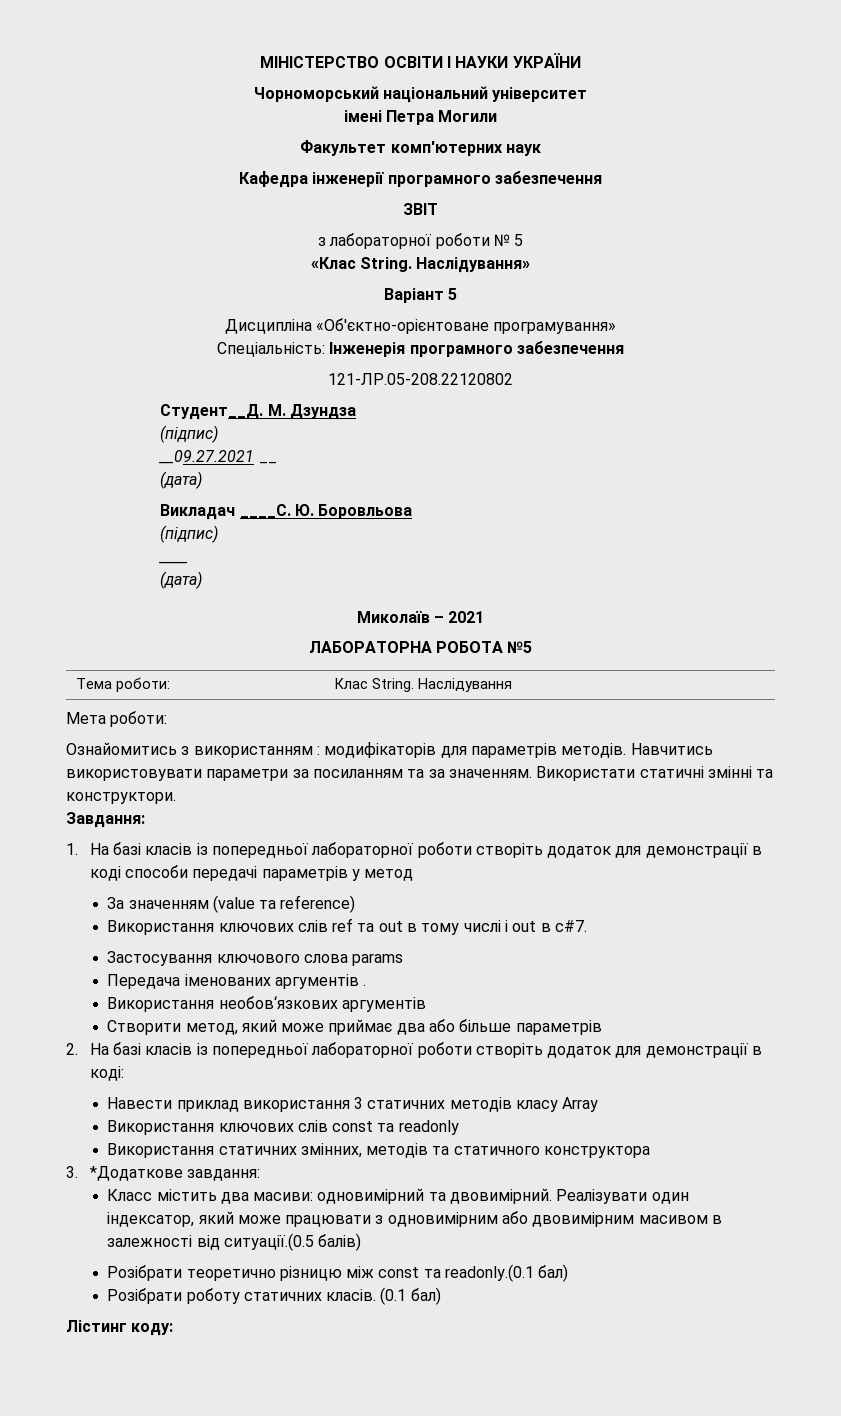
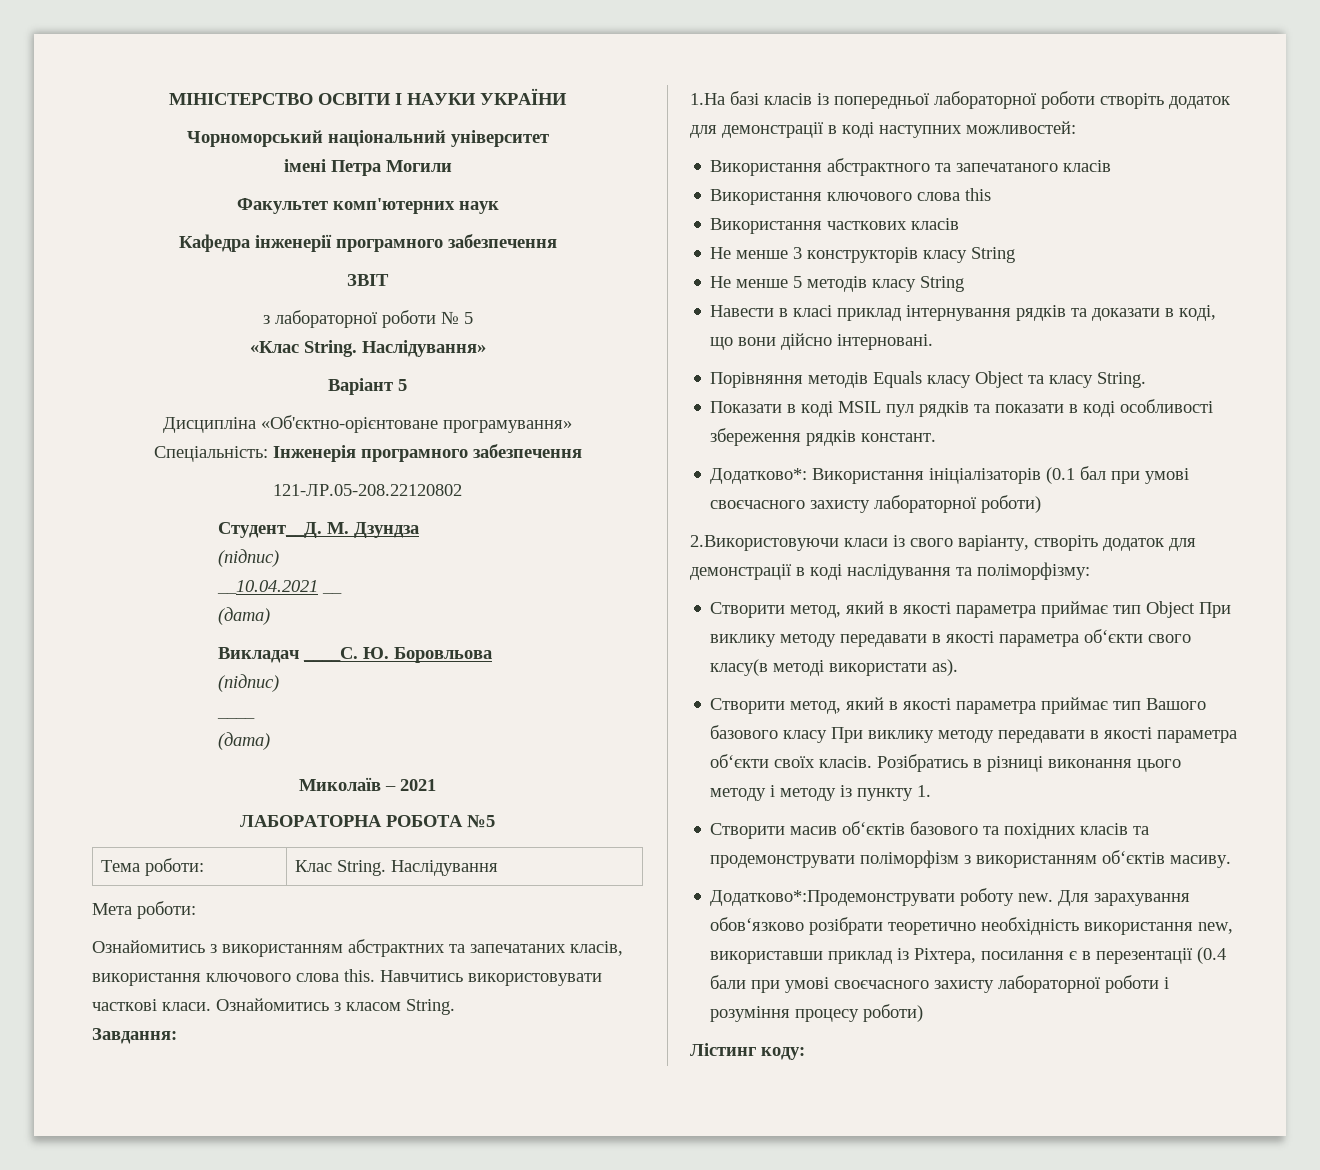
- __09.27.2021 __
+ __10.04.2021 __
- Ознайомитись з використанням : модифікаторів для параметрів методів. Навчитись використовувати параметри за посиланням та за значенням. Використати статичні змінні та конструктори.
+ Ознайомитись з використанням абстрактних та запечатаних класів, використання ключового слова this. Навчитись використовувати часткові класи. Ознайомитись з класом String.
- 1. На базі класів із попередньої лабораторної роботи створіть додаток для демонстрації в коді способи передачі параметрів у метод
- За значенням (value та reference)
- Використання ключових слів ref та out в тому числі і out в с#7.
- Застосування ключового слова params
- Передача іменованих аргументів .
- Використання необов‘язкових аргументів
- Створити метод, який може приймає два або більше параметрів
- 2. На базі класів із попередньої лабораторної роботи створіть додаток для демонстрації в коді:
- Навести приклад використання 3 статичних методів класу Array
- Використання ключових слів const та readonly
- Використання статичних змінних, методів та статичного конструктора
- 3. *Додаткове завдання:
- Класс містить два масиви: одновимірний та двовимірний. Реалізувати один індексатор, який може працювати з одновимірним або двовимірним масивом в залежності від ситуації.(0.5 балів)
- Розібрати теоретично різницю між const та readonly.(0.1 бал)
- Розібрати роботу статичних класів. (0.1 бал)
+ 1.На базі класів із попередньої лабораторної роботи створіть додаток для демонстрації в коді наступних можливостей:
+ Використання абстрактного та запечатаного класів
+ Використання ключового слова this
+ Використання часткових класів
+ Не менше 3 конструкторів класу String
+ Не менше 5 методів класу String
+ Навести в класі приклад інтернування рядків та доказати в коді, що вони дійсно інтерновані.
+ Порівняння методів Equals класу Object та класу String.
+ Показати в коді MSIL пул рядків та показати в коді особливості збереження рядків констант.
+ Додатково*: Використання ініціалізаторів (0.1 бал при умові своєчасного захисту лабораторної роботи)
+ 2.Використовуючи класи із свого варіанту, створіть додаток для демонстрації в коді наслідування та поліморфізму:
+ Створити метод, який в якості параметра приймає тип Object При виклику методу передавати в якості параметра об‘єкти свого класу(в методі використати as).
+ Створити метод, який в якості параметра приймає тип Вашого базового класу При виклику методу передавати в якості параметра об‘єкти своїх класів. Розібратись в різниці виконання цього методу і методу із пункту 1.
+ Створити масив об‘єктів базового та похідних класів та продемонструвати поліморфізм з використанням об‘єктів масиву.
+ Додатково*:Продемонструвати роботу new. Для зарахування обов‘язково розібрати теоретично необхідність використання new, використавши приклад із Ріхтера, посилання є в перезентації (0.4 бали при умові своєчасного захисту лабораторної роботи і розуміння процесу роботи)

